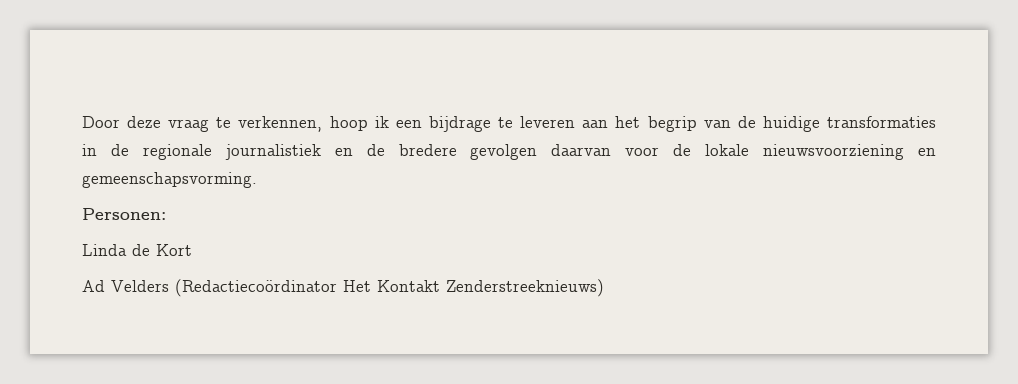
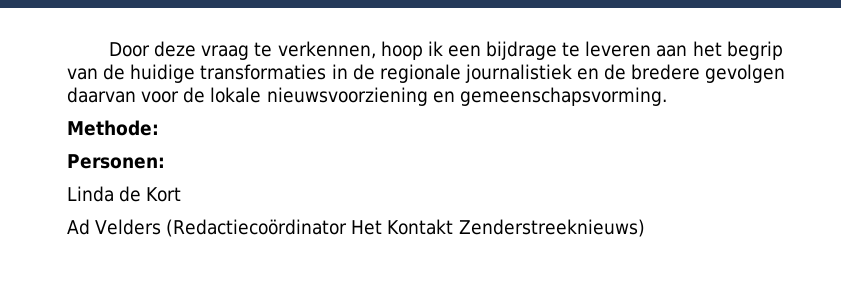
+ Methode:

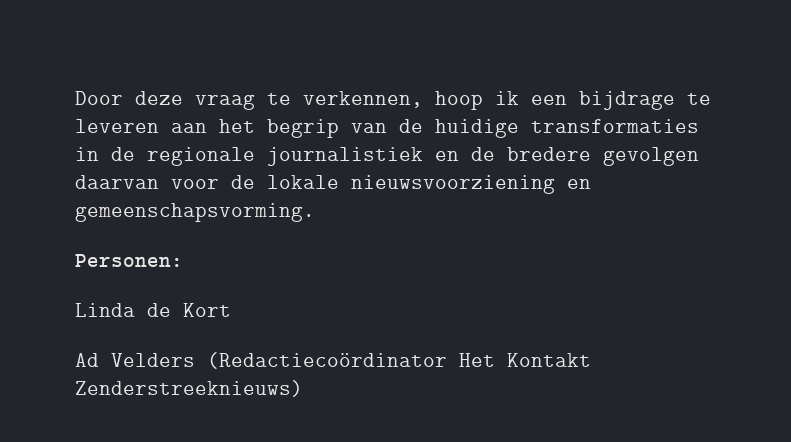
- Methode:

